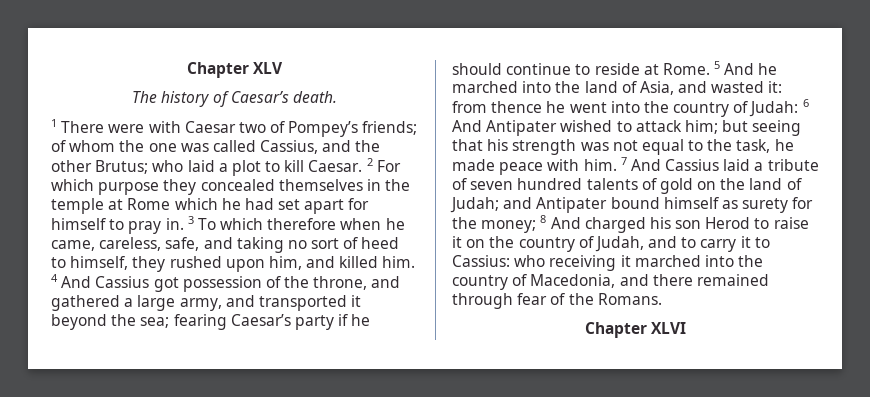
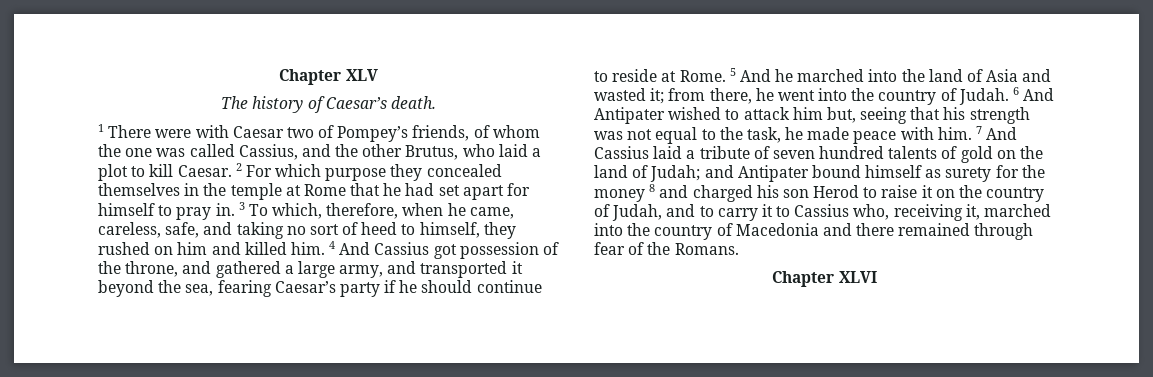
- 1 There were with Caesar two of Pompey’s friends; of whom the one was called Cassius, and the other Brutus; who laid a plot to kill Caesar.
+ 1 There were with Caesar two of Pompey’s friends, of whom the one was called Cassius, and the other Brutus, who laid a plot to kill Caesar.
- 2 For which purpose they concealed themselves in the temple at Rome which he had set apart for himself to pray in.
+ 2 For which purpose they concealed themselves in the temple at Rome that he had set apart for himself to pray in.
- 3 To which therefore when he came, careless, safe, and taking no sort of heed to himself, they rushed upon him, and killed him.
+ 3 To which, therefore, when he came, careless, safe, and taking no sort of heed to himself, they rushed on him and killed him.
- 4 And Cassius got possession of the throne, and gathered a large army, and transported it beyond the sea; fearing Caesar’s party if he should continue to reside at Rome.
+ 4 And Cassius got possession of the throne, and gathered a large army, and transported it beyond the sea, fearing Caesar’s party if he should continue to reside at Rome.
- 5 And he marched into the land of Asia, and wasted it: from thence he went into the country of Judah: 6 And Antipater wished to attack him; but seeing that his strength was not equal to the task, he made peace with him.
+ 5 And he marched into the land of Asia and wasted it; from there, he went into the country of Judah. 6 And Antipater wished to attack him but, seeing that his strength was not equal to the task, he made peace with him.
- 7 And Cassius laid a tribute of seven hundred talents of gold on the land of Judah; and Antipater bound himself as surety for the money; 8 And charged his son Herod to raise it on the country of Judah, and to carry it to Cassius: who receiving it marched into the country of Macedonia, and there remained through fear of the Romans.
+ 7 And Cassius laid a tribute of seven hundred talents of gold on the land of Judah; and Antipater bound himself as surety for the money 8 and charged his son Herod to raise it on the country of Judah, and to carry it to Cassius who, receiving it, marched into the country of Macedonia and there remained through fear of the Romans.

